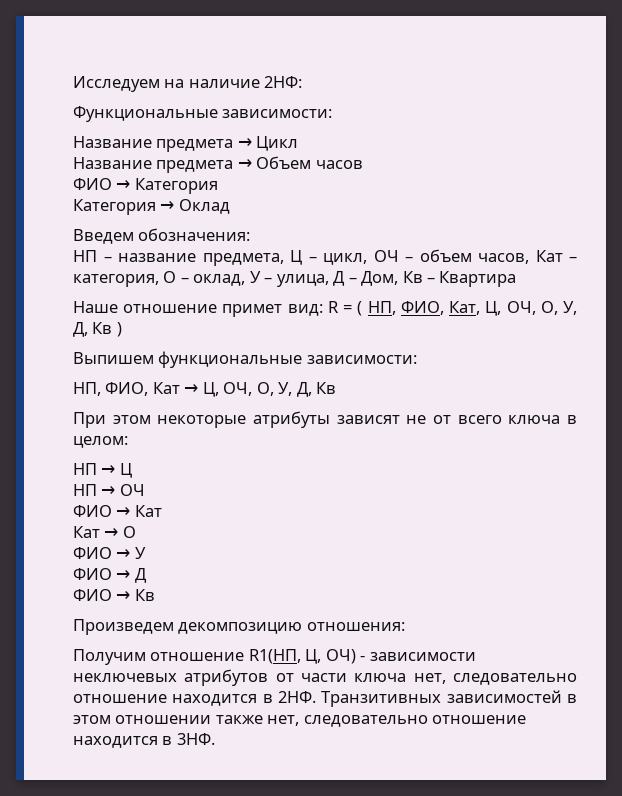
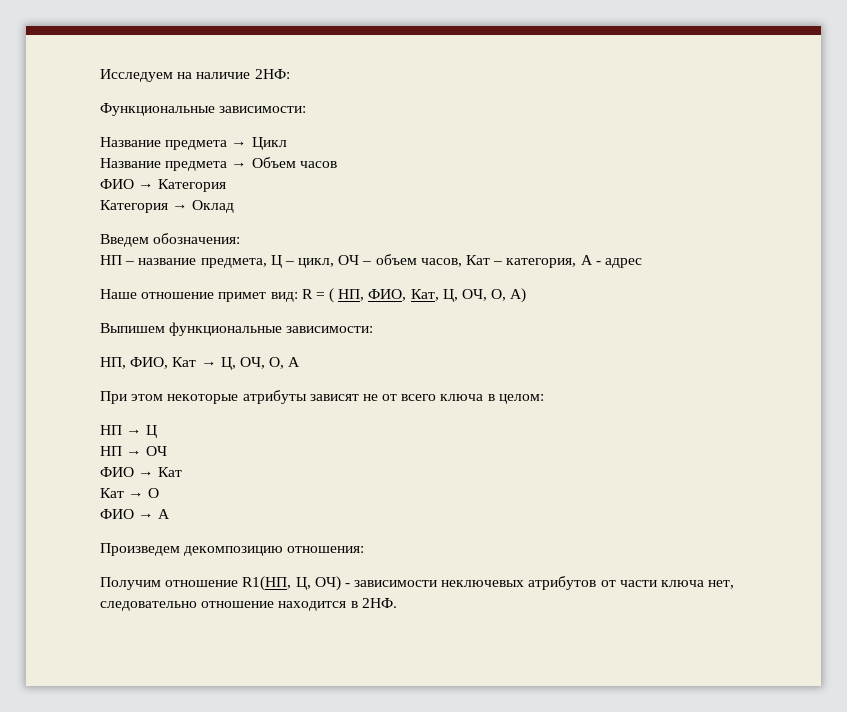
- НП – название предмета, Ц – цикл, ОЧ – объем часов, Кат – категория, О – оклад, У – улица, Д – Дом, Кв – Квартира
+ НП – название предмета, Ц – цикл, ОЧ – объем часов, Кат – категория, А - адрес
- Наше отношение примет вид: R = ( НП, ФИО, Кат, Ц, ОЧ, О, У, Д, Кв )
+ Наше отношение примет вид: R = ( НП, ФИО, Кат, Ц, ОЧ, О, А)
- НП, ФИО, Кат → Ц, ОЧ, О, У, Д, Кв
+ НП, ФИО, Кат → Ц, ОЧ, О, А
- ФИО → У
- ФИО → Д
- ФИО → Кв
+ ФИО → А
- Транзитивных зависимостей в этом отношении также нет, следовательно отношение находится в 3НФ.

